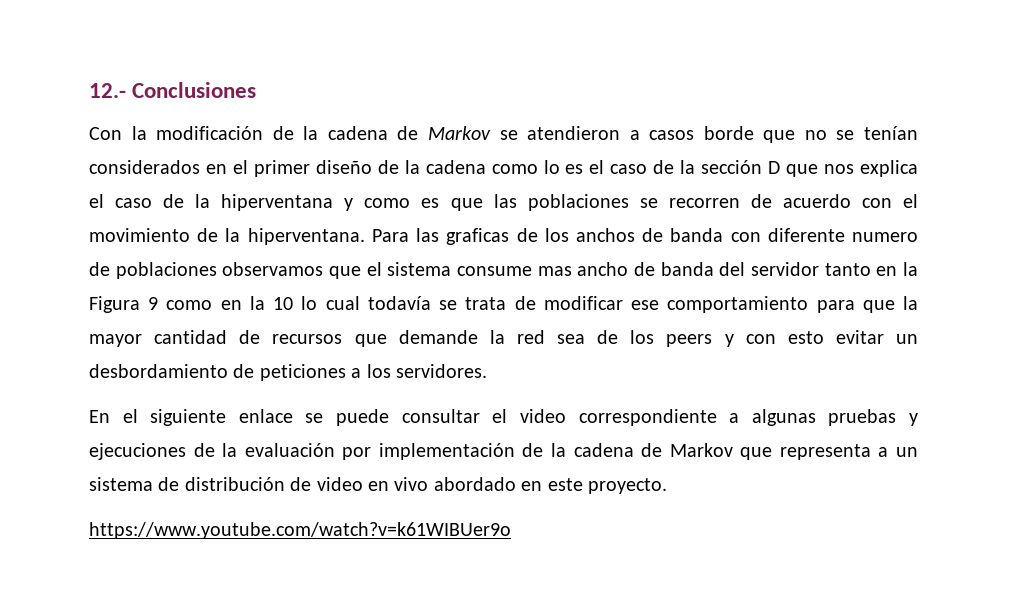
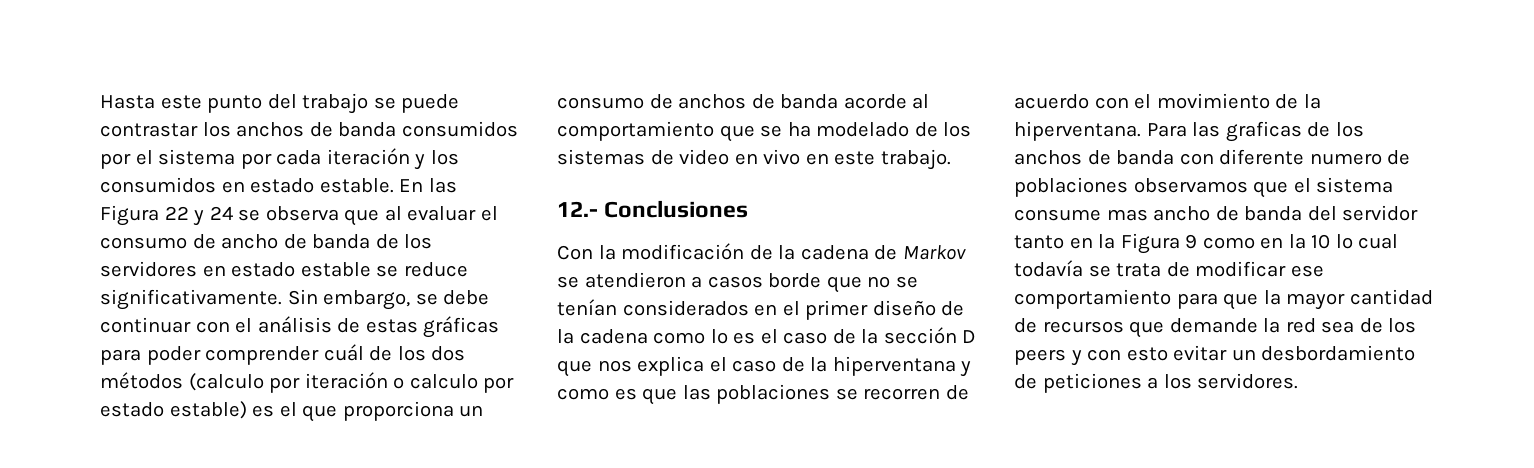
+ Hasta este punto del trabajo se puede contrastar los anchos de banda consumidos por el sistema por cada iteración y los consumidos en estado estable. En las Figura 22 y 24 se observa que al evaluar el consumo de ancho de banda de los servidores en estado estable se reduce significativamente. Sin embargo, se debe continuar con el análisis de estas gráficas para poder comprender cuál de los dos métodos (calculo por iteración o calculo por estado estable) es el que proporciona un consumo de anchos de banda acorde al comportamiento que se ha modelado de los sistemas de video en vivo en este trabajo.
- En el siguiente enlace se puede consultar el video correspondiente a algunas pruebas y ejecuciones de la evaluación por implementación de la cadena de Markov que representa a un sistema de distribución de video en vivo abordado en este proyecto.
- https://www.youtube.com/watch?v=k61WIBUer9o

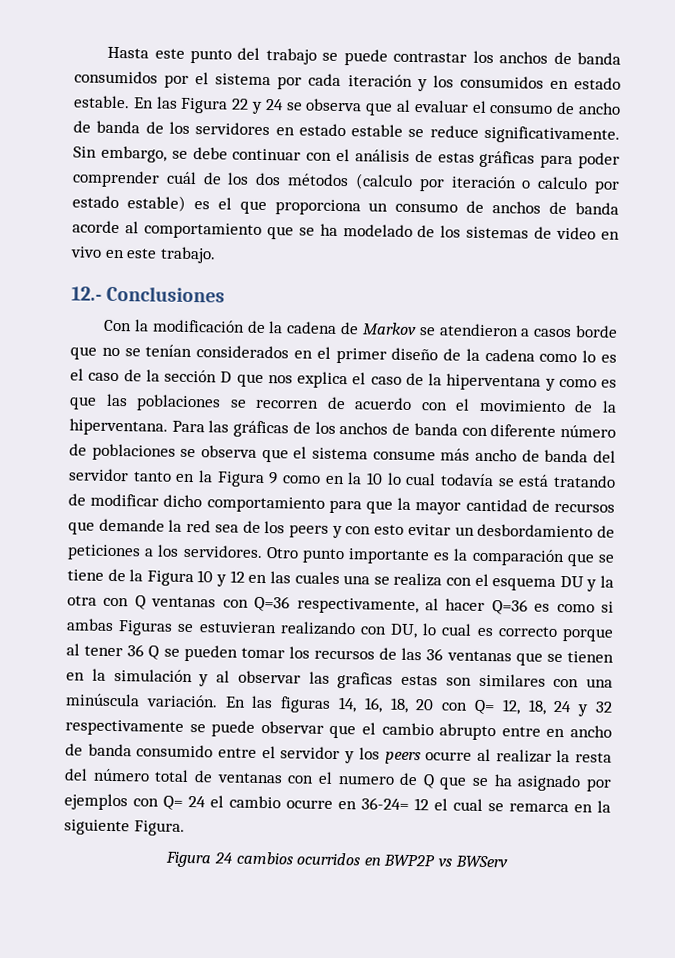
- Para las graficas de los anchos de banda con diferente numero de poblaciones observamos que el sistema consume mas ancho de banda del servidor tanto en la Figura 9 como en la 10 lo cual todavía se trata de modificar ese comportamiento para que la mayor cantidad de recursos que demande la red sea de los peers y con esto evitar un desbordamiento de peticiones a los servidores.
+ Para las gráficas de los anchos de banda con diferente número de poblaciones se observa que el sistema consume más ancho de banda del servidor tanto en la Figura 9 como en la 10 lo cual todavía se está tratando de modificar dicho comportamiento para que la mayor cantidad de recursos que demande la red sea de los peers y con esto evitar un desbordamiento de peticiones a los servidores.
+ Otro punto importante es la comparación que se tiene de la Figura 10 y 12 en las cuales una se realiza con el esquema DU y la otra con Q ventanas con Q=36 respectivamente, al hacer Q=36 es como si ambas Figuras se estuvieran realizando con DU, lo cual es correcto porque al tener 36 Q se pueden tomar los recursos de las 36 ventanas que se tienen en la simulación y al observar las graficas estas son similares con una minúscula variación. En las figuras 14, 16, 18, 20 con Q= 12, 18, 24 y 32 respectivamente se puede observar que el cambio abrupto entre en ancho de banda consumido entre el servidor y los peers ocurre al realizar la resta del número total de ventanas con el numero de Q que se ha asignado por ejemplos con Q= 24 el cambio ocurre en 36-24= 12 el cual se remarca en la siguiente Figura.
+ Figura 24 cambios ocurridos en BWP2P vs BWServ

